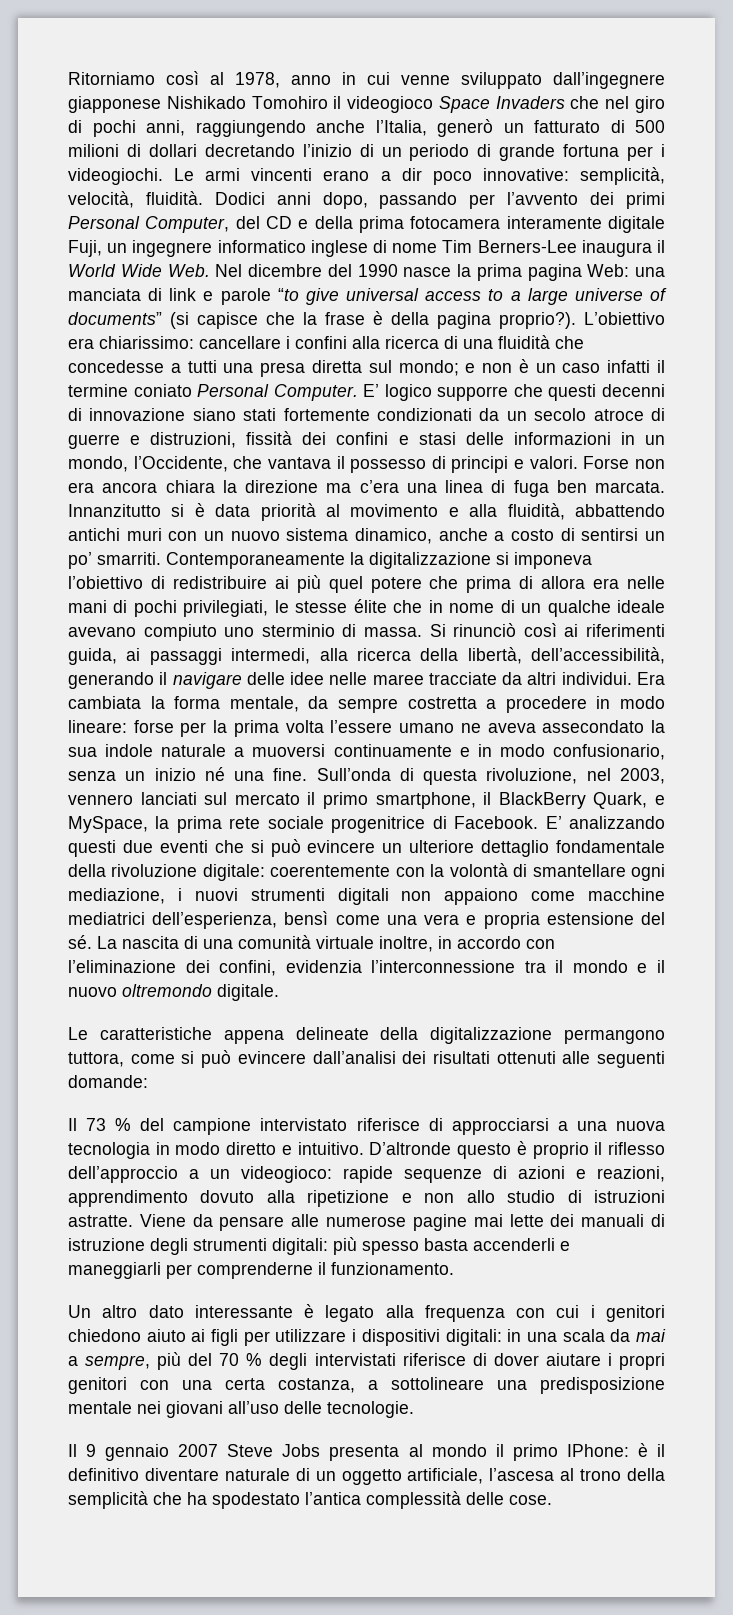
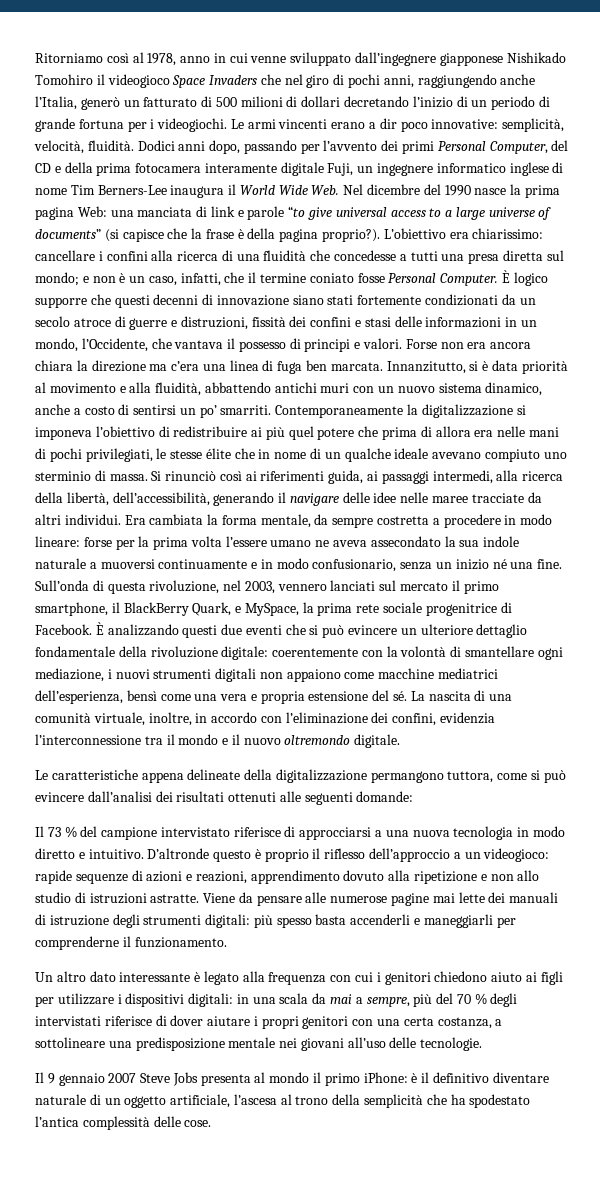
- L’obiettivo era chiarissimo: cancellare i confini alla ricerca di una fluidità che concedesse a tutti una presa diretta sul mondo; e non è un caso infatti il termine coniato Personal Computer.
+ L’obiettivo era chiarissimo: cancellare i confini alla ricerca di una fluidità che concedesse a tutti una presa diretta sul mondo; e non è un caso, infatti, che il termine coniato fosse Personal Computer.
- E’ logico supporre che questi decenni di innovazione siano stati fortemente condizionati da un secolo atroce di guerre e distruzioni, fissità dei confini e stasi delle informazioni in un mondo, l’Occidente, che vantava il possesso di principi e valori.
+ È logico supporre che questi decenni di innovazione siano stati fortemente condizionati da un secolo atroce di guerre e distruzioni, fissità dei confini e stasi delle informazioni in un mondo, l’Occidente, che vantava il possesso di principi e valori.
- Innanzitutto si è data priorità al movimento e alla fluidità, abbattendo antichi muri con un nuovo sistema dinamico, anche a costo di sentirsi un po’ smarriti.
+ Innanzitutto, si è data priorità al movimento e alla fluidità, abbattendo antichi muri con un nuovo sistema dinamico, anche a costo di sentirsi un po’ smarriti.
- E’ analizzando questi due eventi che si può evincere un ulteriore dettaglio fondamentale della rivoluzione digitale: coerentemente con la volontà di smantellare ogni mediazione, i nuovi strumenti digitali non appaiono come macchine mediatrici dell’esperienza, bensì come una vera e propria estensione del sé.
+ È analizzando questi due eventi che si può evincere un ulteriore dettaglio fondamentale della rivoluzione digitale: coerentemente con la volontà di smantellare ogni mediazione, i nuovi strumenti digitali non appaiono come macchine mediatrici dell’esperienza, bensì come una vera e propria estensione del sé.
- La nascita di una comunità virtuale inoltre, in accordo con l’eliminazione dei confini, evidenzia l’interconnessione tra il mondo e il nuovo oltremondo digitale.
+ La nascita di una comunità virtuale, inoltre, in accordo con l’eliminazione dei confini, evidenzia l’interconnessione tra il mondo e il nuovo oltremondo digitale.
- Il 9 gennaio 2007 Steve Jobs presenta al mondo il primo IPhone: è il definitivo diventare naturale di un oggetto artificiale, l’ascesa al trono della semplicità che ha spodestato l’antica complessità delle cose.
+ Il 9 gennaio 2007 Steve Jobs presenta al mondo il primo iPhone: è il definitivo diventare naturale di un oggetto artificiale, l’ascesa al trono della semplicità che ha spodestato l’antica complessità delle cose.

